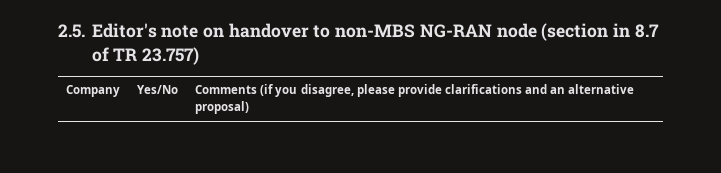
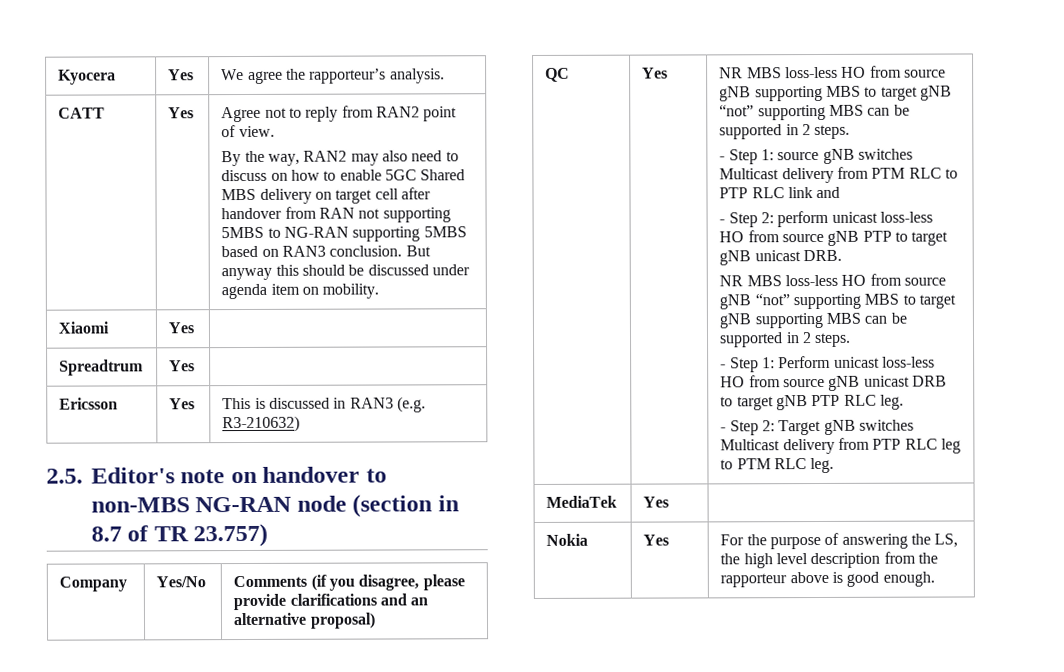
+ Kyocera | Yes | We agree the rapporteur’s analysis.
+ CATT | Yes | Agree not to reply from RAN2 point of view.
+ By the way, RAN2 may also need to discuss on how to enable 5GC Shared MBS delivery on target cell after handover from RAN not supporting 5MBS to NG-RAN supporting 5MBS based on RAN3 conclusion. But anyway this should be discussed under agenda item on mobility.
+ Xiaomi | Yes |
+ Spreadtrum | Yes |
+ Ericsson | Yes | This is discussed in RAN3 (e.g. R3-210632)
+ QC | Yes | NR MBS loss-less HO from source gNB supporting MBS to target gNB “not” supporting MBS can be supported in 2 steps.
+ - Step 1: source gNB switches Multicast delivery from PTM RLC to PTP RLC link and
+ - Step 2: perform unicast loss-less HO from source gNB PTP to target gNB unicast DRB.
+ NR MBS loss-less HO from source gNB “not” supporting MBS to target gNB supporting MBS can be supported in 2 steps.
+ - Step 1: Perform unicast loss-less HO from source gNB unicast DRB to target gNB PTP RLC leg.
+ - Step 2: Target gNB switches Multicast delivery from PTP RLC leg to PTM RLC leg.
+ MediaTek | Yes |
+ Nokia | Yes | For the purpose of answering the LS, the high level description from the rapporteur above is good enough.

